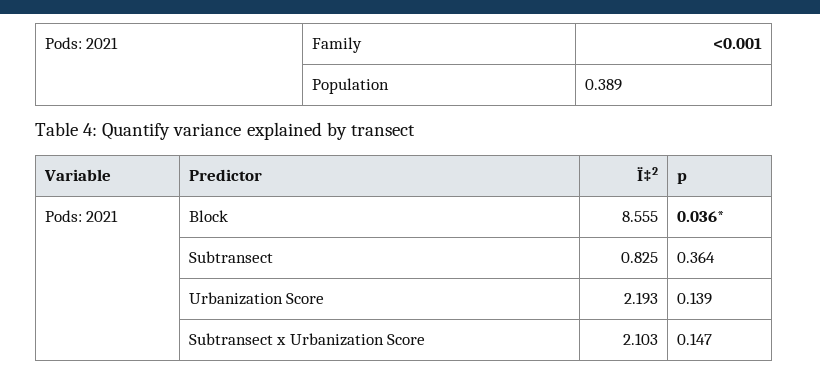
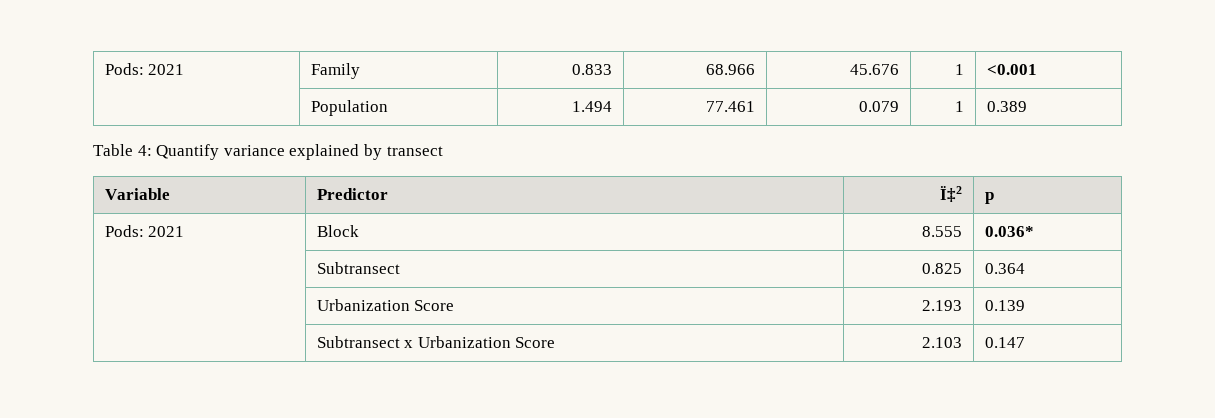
- Pods: 2021 | Family | <0.001
- | Population | 0.389
+ Pods: 2021 | Family | 0.833 | 68.966 | 45.676 | 1 | <0.001
+ | Population | 1.494 | 77.461 | 0.079 | 1 | 0.389

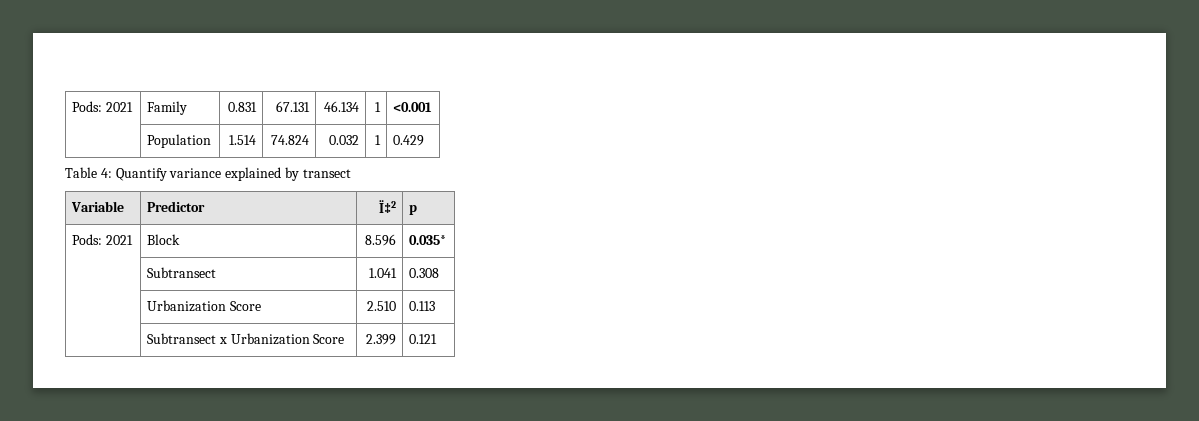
- Pods: 2021 | Family | 0.833 | 68.966 | 45.676 | 1 | <0.001
+ Pods: 2021 | Family | 0.831 | 67.131 | 46.134 | 1 | <0.001
- | Population | 1.494 | 77.461 | 0.079 | 1 | 0.389
+ | Population | 1.514 | 74.824 | 0.032 | 1 | 0.429
- Pods: 2021 | Block | 8.555 | 0.036*
+ Pods: 2021 | Block | 8.596 | 0.035*
- | Subtransect | 0.825 | 0.364
- | Urbanization Score | 2.193 | 0.139
+ | Subtransect | 1.041 | 0.308
+ | Urbanization Score | 2.510 | 0.113
- | Subtransect x Urbanization Score | 2.103 | 0.147
+ | Subtransect x Urbanization Score | 2.399 | 0.121

